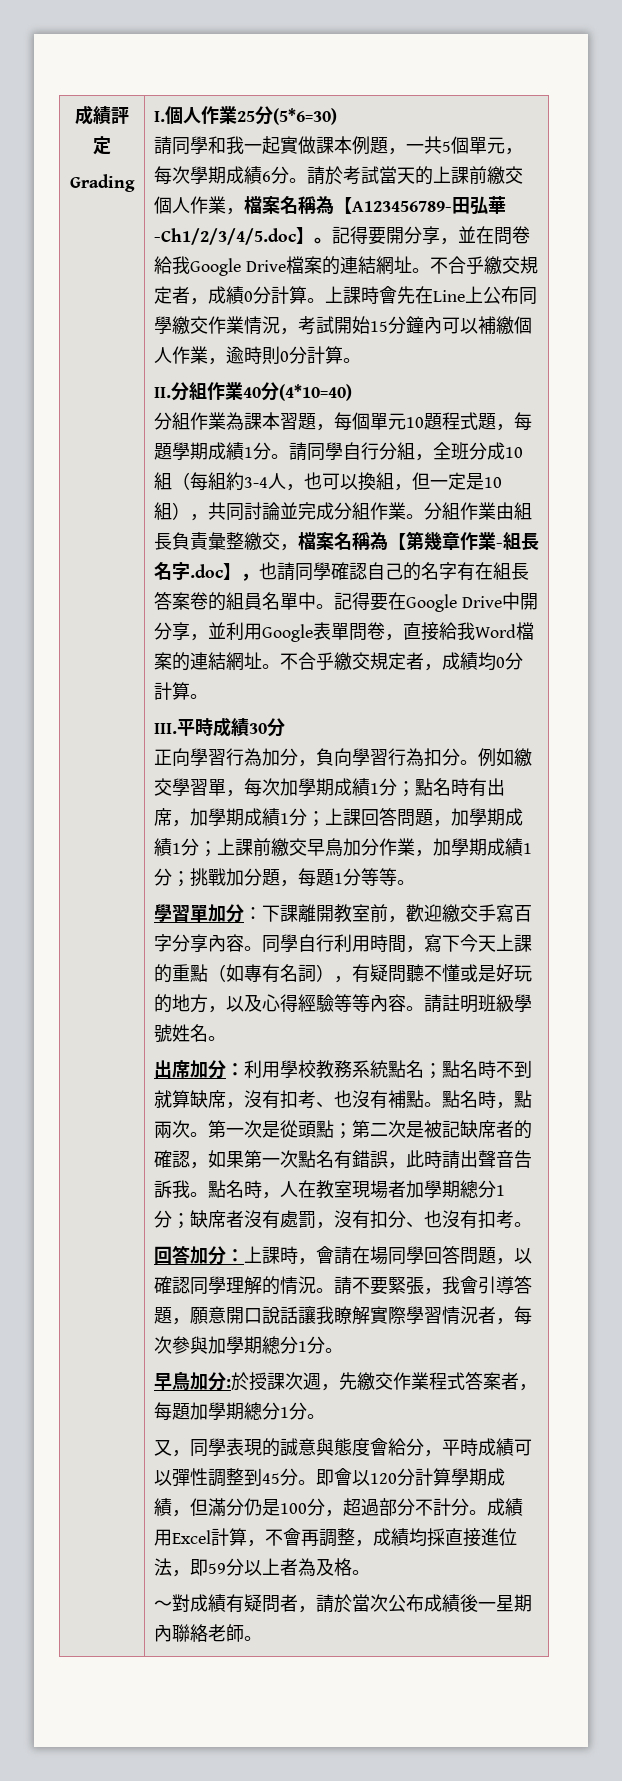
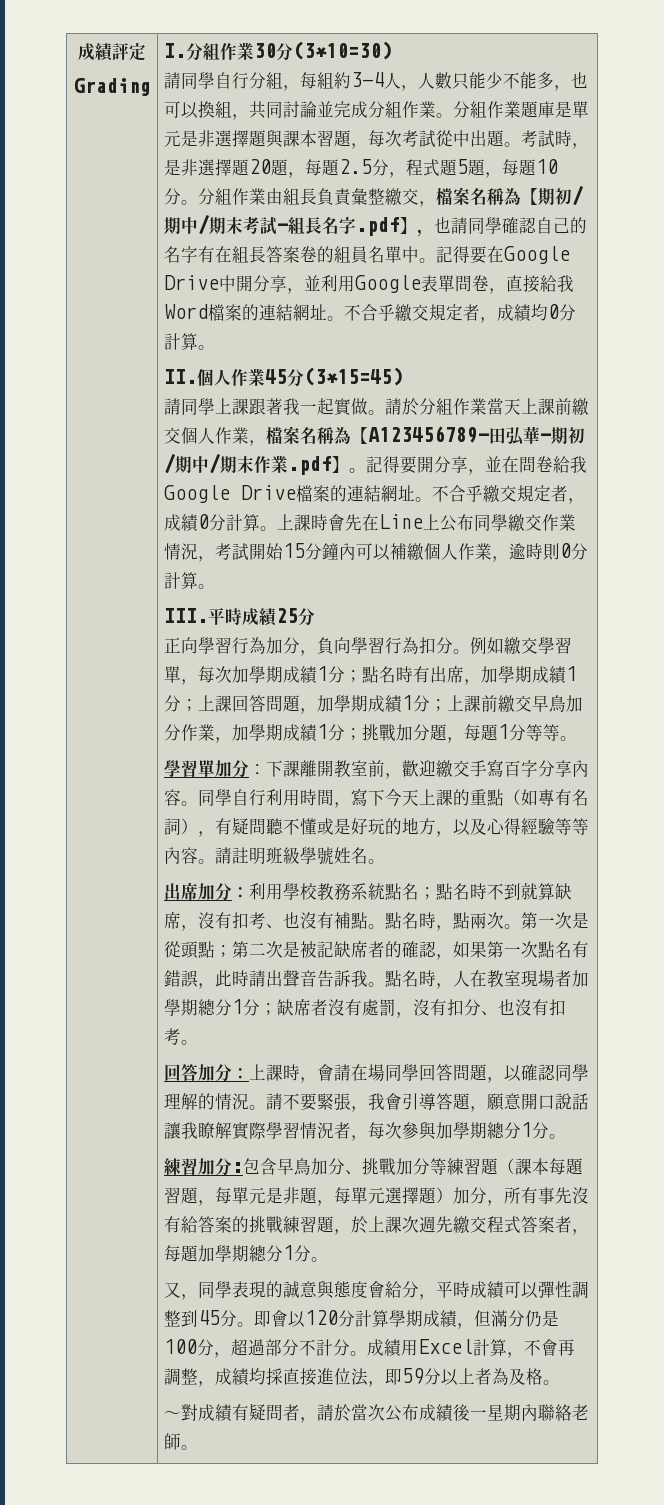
- I.個人作業25分(5*6=30)
- 請同學和我一起實做課本例題，一共5個單元，每次學期成績6分。請於考試當天的上課前繳交個人作業，檔案名稱為【A123456789-田弘華-Ch1/2/3/4/5.doc】。
+ I.分組作業30分(3*10=30)
+ 請同學自行分組，每組約3-4人，人數只能少不能多，也可以換組，共同討論並完成分組作業。分組作業題庫是單元是非選擇題與課本習題，每次考試從中出題。考試時，是非選擇題20題，每題2.5分，程式題5題，每題10分。分組作業由組長負責彙整繳交，檔案名稱為【期初/期中/期末考試-組長名字.pdf】，也請同學確認自己的名字有在組長答案卷的組員名單中。記得要在Google Drive中開分享，並利用Google表單問卷，直接給我Word檔案的連結網址。不合乎繳交規定者，成績均0分計算。
+ II.個人作業45分(3*15=45)
+ 請同學上課跟著我一起實做。請於分組作業當天上課前繳交個人作業，檔案名稱為【A123456789-田弘華-期初/期中/期末作業.pdf】。
- II.分組作業40分(4*10=40)
- 分組作業為課本習題，每個單元10題程式題，每題學期成績1分。請同學自行分組，全班分成10組（每組約3-4人，也可以換組，但一定是10組），共同討論並完成分組作業。分組作業由組長負責彙整繳交，檔案名稱為【第幾章作業-組長名字.doc】，也請同學確認自己的名字有在組長答案卷的組員名單中。記得要在Google Drive中開分享，並利用Google表單問卷，直接給我Word檔案的連結網址。不合乎繳交規定者，成績均0分計算。
- III.平時成績30分
+ III.平時成績25分
- 早鳥加分:於授課次週，先繳交作業程式答案者，每題加學期總分1分。
+ 練習加分:包含早鳥加分、挑戰加分等練習題（課本每題習題，每單元是非題，每單元選擇題）加分，所有事先沒有給答案的挑戰練習題，於上課次週先繳交程式答案者，每題加學期總分1分。

